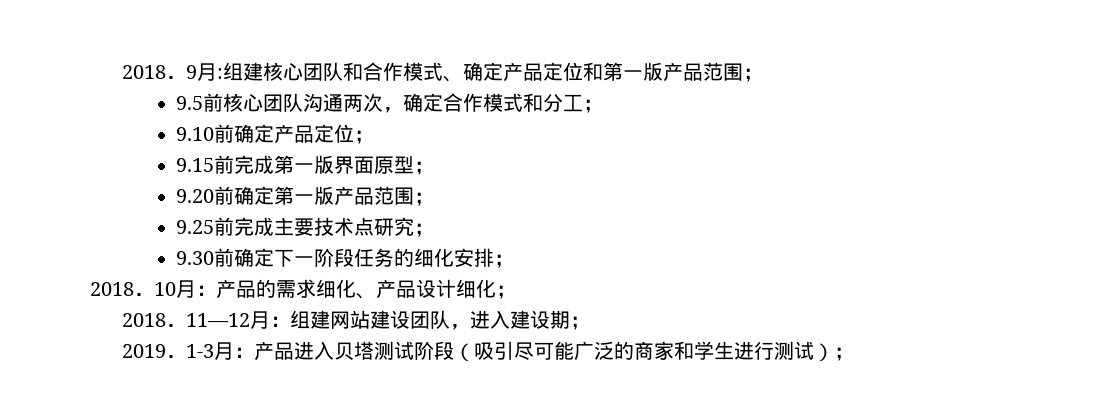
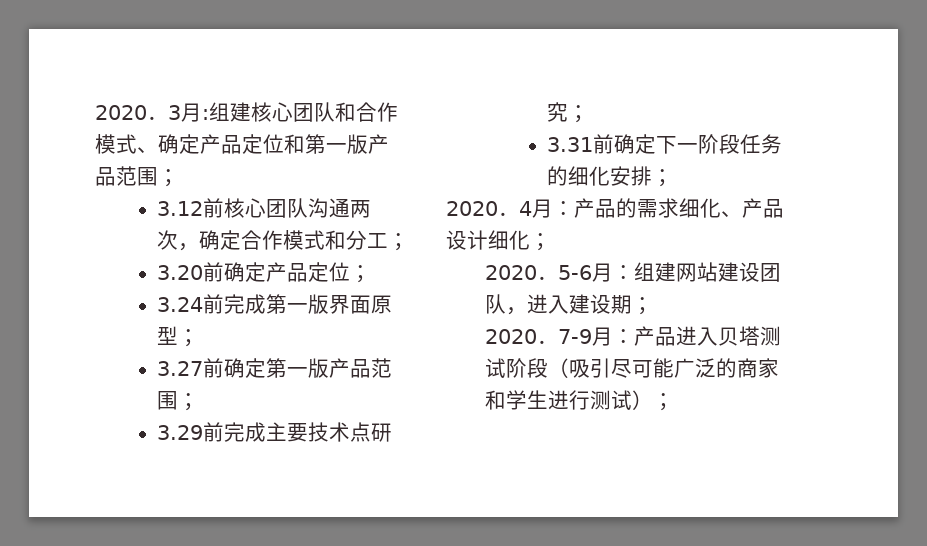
- 2018．9月:组建核心团队和合作模式、确定产品定位和第一版产品范围；
+ 2020．3月:组建核心团队和合作模式、确定产品定位和第一版产品范围；
- 9.5前核心团队沟通两次，确定合作模式和分工；
+ 3.12前核心团队沟通两次，确定合作模式和分工；
- 9.10前确定产品定位；
+ 3.20前确定产品定位；
- 9.15前完成第一版界面原型；
+ 3.24前完成第一版界面原型；
- 9.20前确定第一版产品范围；
+ 3.27前确定第一版产品范围；
- 9.25前完成主要技术点研究；
+ 3.29前完成主要技术点研究；
- 9.30前确定下一阶段任务的细化安排；
+ 3.31前确定下一阶段任务的细化安排；
- 2018．10月：产品的需求细化、产品设计细化；
+ 2020．4月：产品的需求细化、产品设计细化；
- 2018．11—12月：组建网站建设团队，进入建设期；
+ 2020．5-6月：组建网站建设团队，进入建设期；
- 2019．1-3月：产品进入贝塔测试阶段（吸引尽可能广泛的商家和学生进行测试）；
+ 2020．7-9月：产品进入贝塔测试阶段（吸引尽可能广泛的商家和学生进行测试）；

